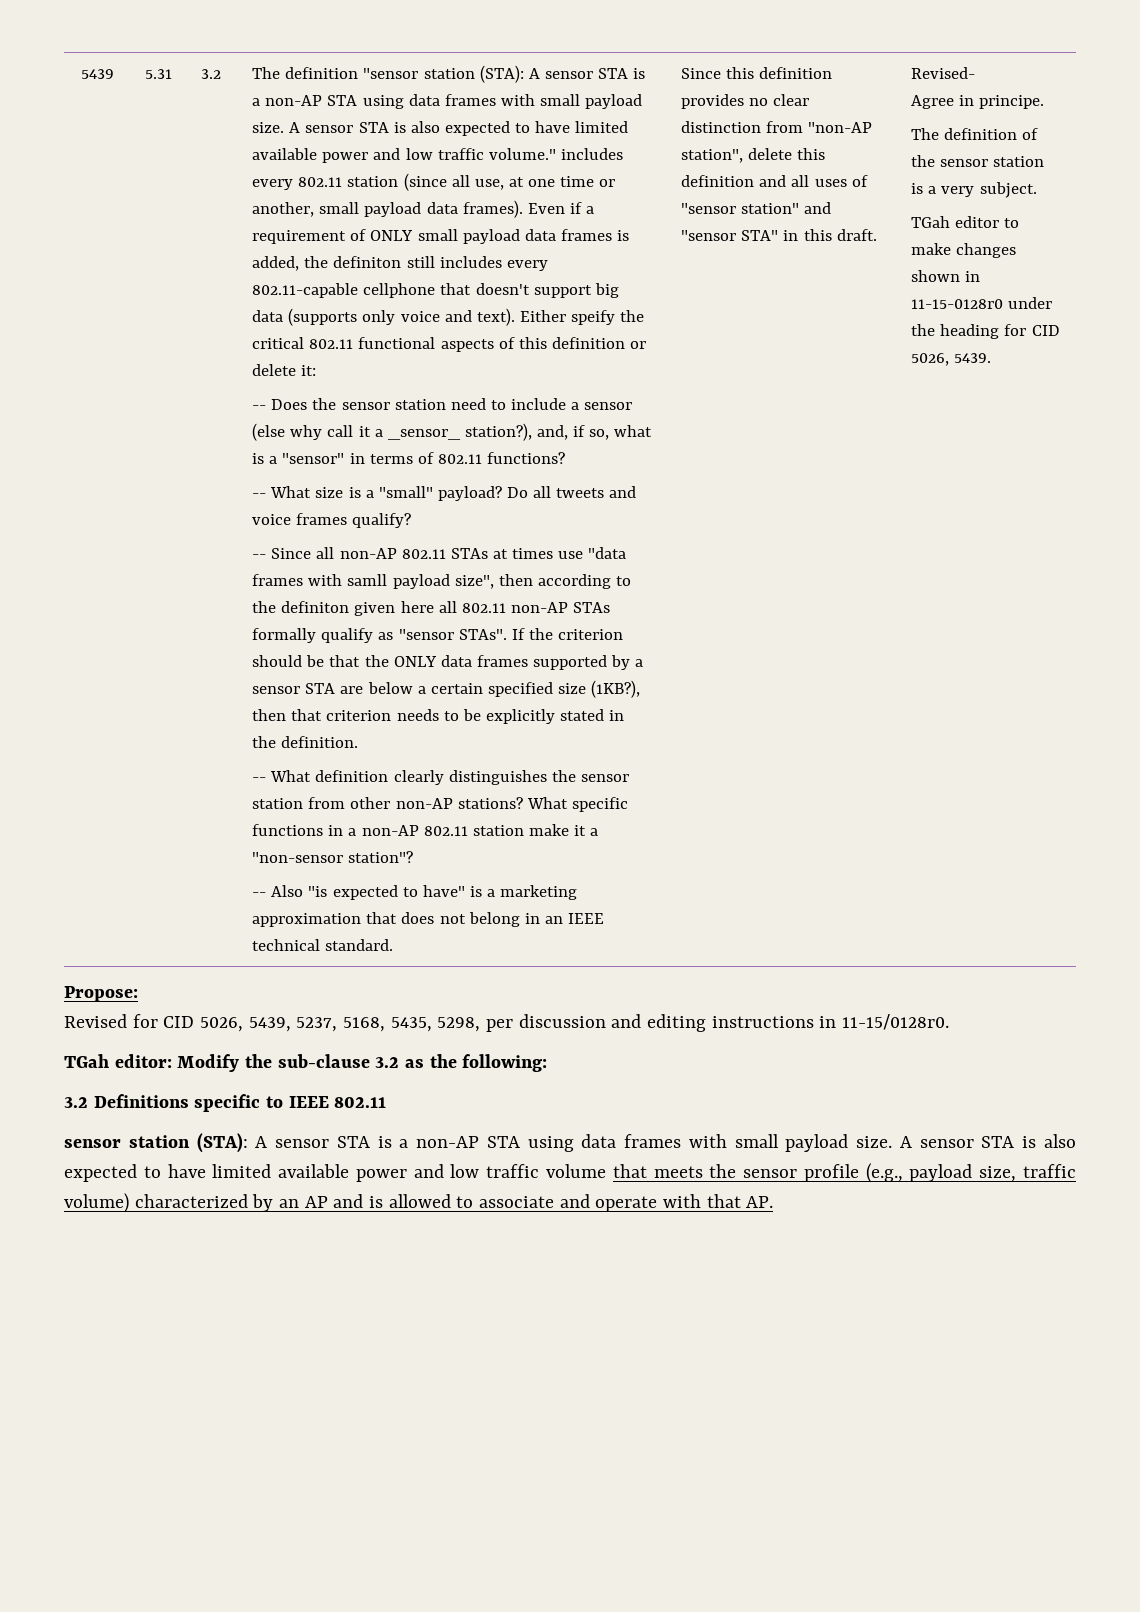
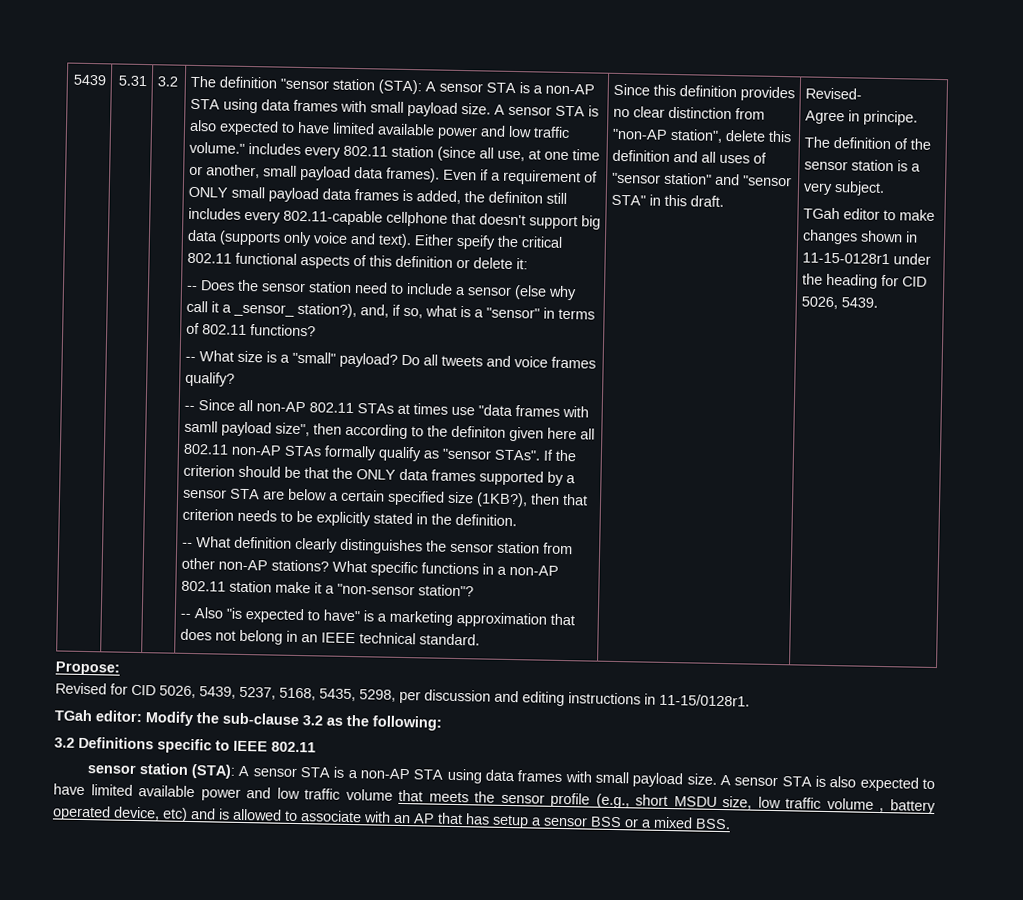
- TGah editor to make changes shown in 11-15-0128r0 under the heading for CID 5026, 5439.
+ TGah editor to make changes shown in 11-15-0128r1 under the heading for CID 5026, 5439.
- Revised for CID 5026, 5439, 5237, 5168, 5435, 5298, per discussion and editing instructions in 11-15/0128r0.
+ Revised for CID 5026, 5439, 5237, 5168, 5435, 5298, per discussion and editing instructions in 11-15/0128r1.
- A sensor STA is also expected to have limited available power and low traffic volume that meets the sensor profile (e.g., payload size, traffic volume) characterized by an AP and is allowed to associate and operate with that AP.
+ A sensor STA is also expected to have limited available power and low traffic volume that meets the sensor profile (e.g., short MSDU size, low traffic volume , battery operated device, etc) and is allowed to associate with an AP that has setup a sensor BSS or a mixed BSS.

